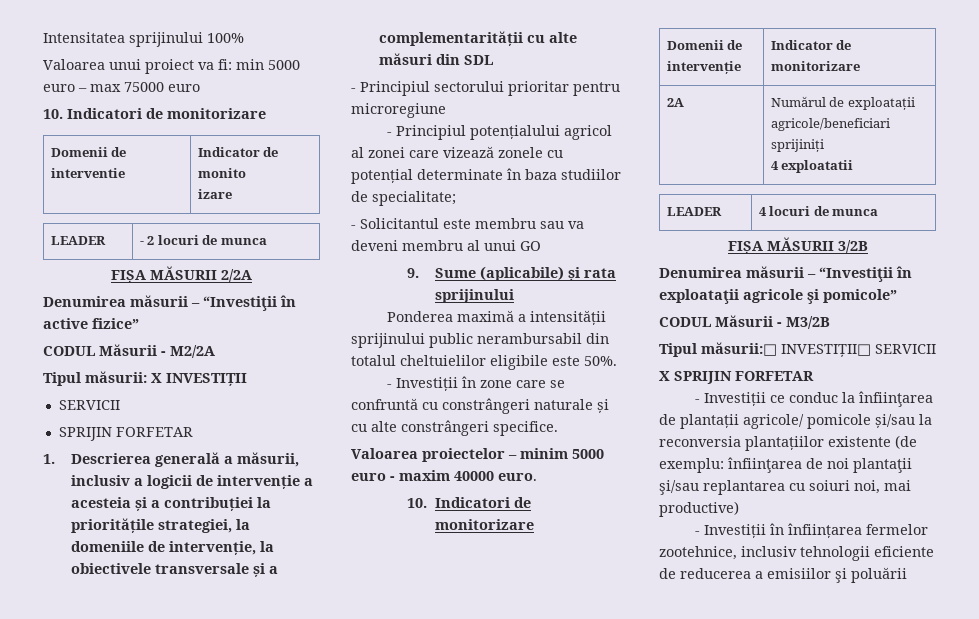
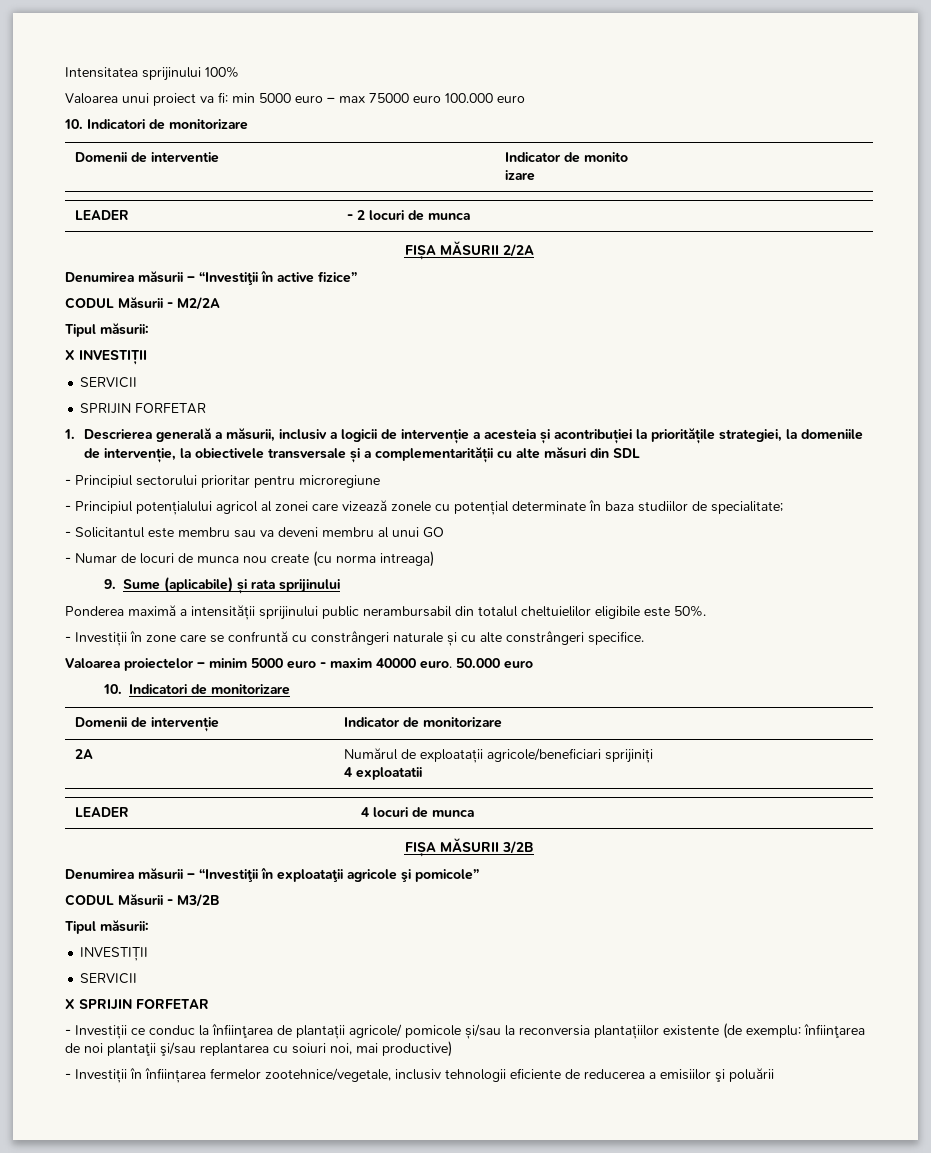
- Valoarea unui proiect va fi: min 5000 euro – max 75000 euro
+ Valoarea unui proiect va fi: min 5000 euro – max 75000 euro 100.000 euro
  CODUL Măsurii - M2/2A
- Tipul măsurii: X INVESTIȚII
+ Tipul măsurii:
+ X INVESTIȚII
- 1. Descrierea generală a măsurii, inclusiv a logicii de intervenție a acesteia și a contribuției la prioritățile strategiei, la domeniile de intervenție, la obiectivele transversale și a complementarității cu alte măsuri din SDL
+ 1. Descrierea generală a măsurii, inclusiv a logicii de intervenție a acesteia și acontribuției la prioritățile strategiei, la domeniile de intervenție, la obiectivele transversale și a complementarității cu alte măsuri din SDL
+ - Numar de locuri de munca nou create (cu norma intreaga)
+ 50.000 euro
  CODUL Măsurii - M3/2B
- Tipul măsurii:□ INVESTIȚII□ SERVICII
+ Tipul măsurii:
+ INVESTIȚII
+ SERVICII
- - Investiții în înființarea fermelor zootehnice, inclusiv tehnologii eficiente de reducerea a emisiilor şi poluării
+ - Investiții în înființarea fermelor zootehnice/vegetale, inclusiv tehnologii eficiente de reducerea a emisiilor şi poluării

